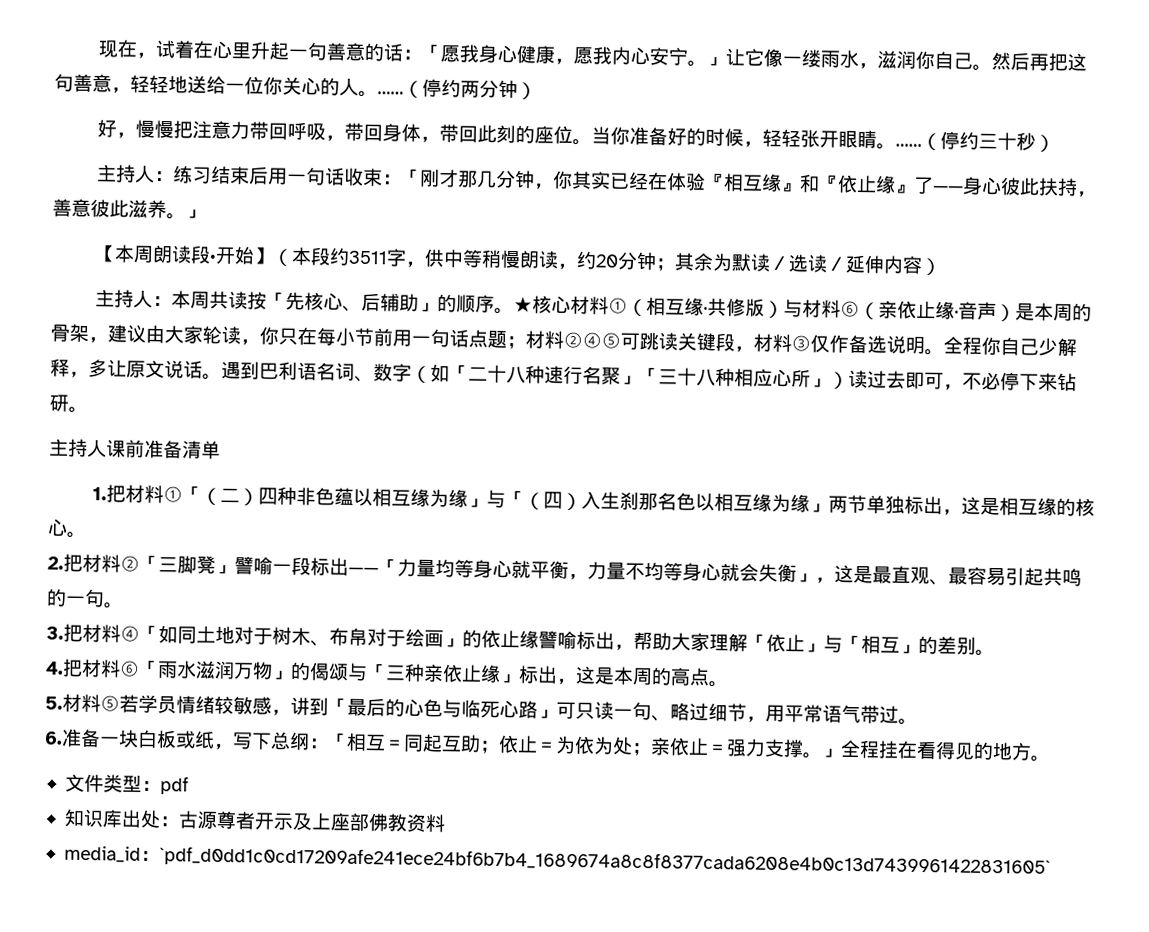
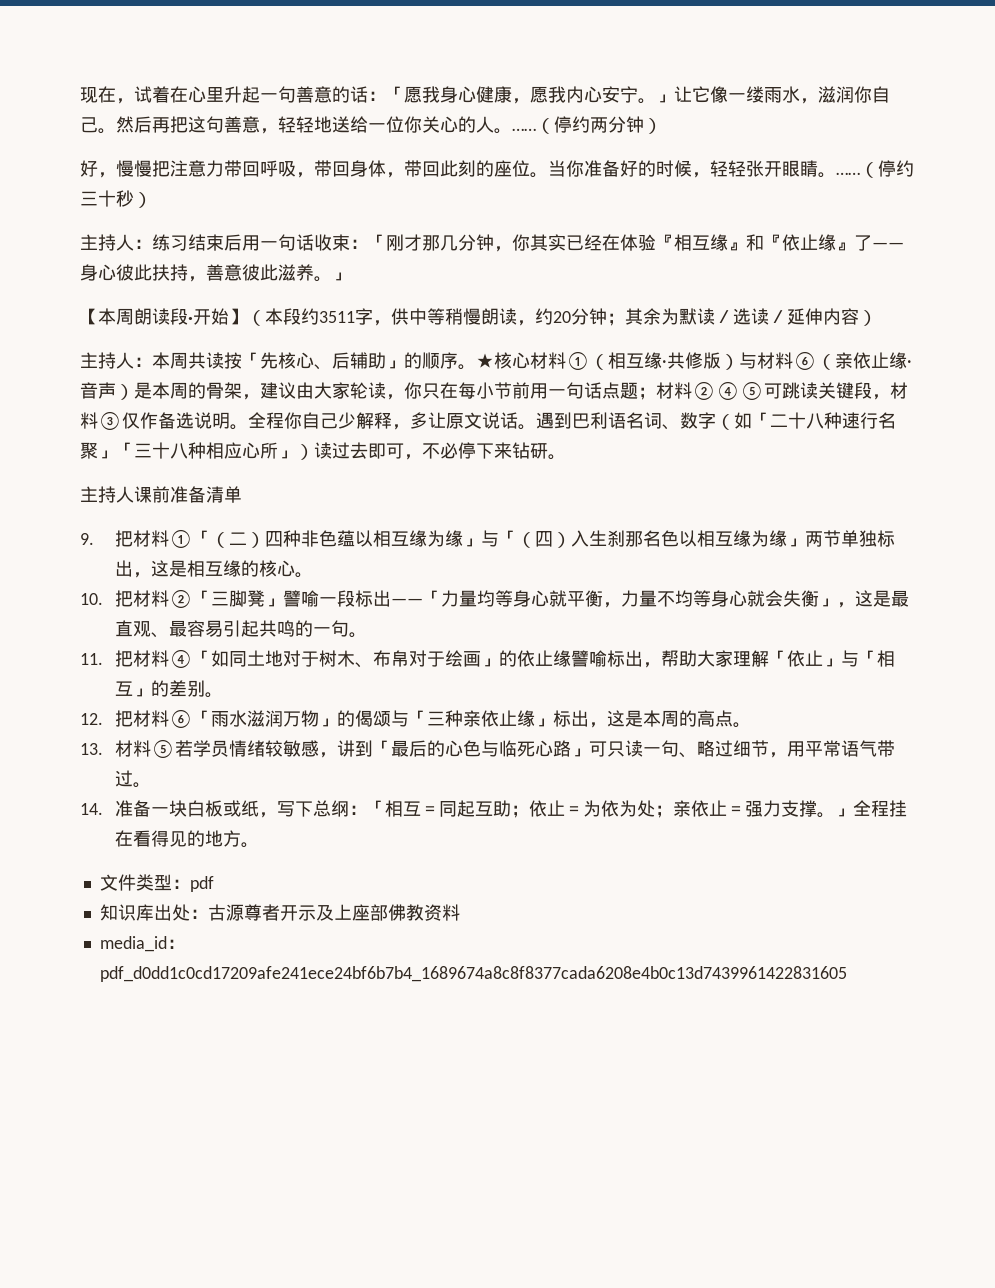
- 1.把材料①「（二）四种非色蕴以相互缘为缘」与「（四）入生刹那名色以相互缘为缘」两节单独标出，这是相互缘的核心。
+ 9.把材料①「（二）四种非色蕴以相互缘为缘」与「（四）入生刹那名色以相互缘为缘」两节单独标出，这是相互缘的核心。
- 2.把材料②「三脚凳」譬喻一段标出——「力量均等身心就平衡，力量不均等身心就会失衡」，这是最直观、最容易引起共鸣的一句。
+ 10.把材料②「三脚凳」譬喻一段标出——「力量均等身心就平衡，力量不均等身心就会失衡」，这是最直观、最容易引起共鸣的一句。
- 3.把材料④「如同土地对于树木、布帛对于绘画」的依止缘譬喻标出，帮助大家理解「依止」与「相互」的差别。
+ 11.把材料④「如同土地对于树木、布帛对于绘画」的依止缘譬喻标出，帮助大家理解「依止」与「相互」的差别。
- 4.把材料⑥「雨水滋润万物」的偈颂与「三种亲依止缘」标出，这是本周的高点。
+ 12.把材料⑥「雨水滋润万物」的偈颂与「三种亲依止缘」标出，这是本周的高点。
- 5.材料⑤若学员情绪较敏感，讲到「最后的心色与临死心路」可只读一句、略过细节，用平常语气带过。
+ 13.材料⑤若学员情绪较敏感，讲到「最后的心色与临死心路」可只读一句、略过细节，用平常语气带过。
- 6.准备一块白板或纸，写下总纲：「相互＝同起互助；依止＝为依为处；亲依止＝强力支撑。」全程挂在看得见的地方。
+ 14.准备一块白板或纸，写下总纲：「相互＝同起互助；依止＝为依为处；亲依止＝强力支撑。」全程挂在看得见的地方。
- media_id：`pdf_d0dd1c0cd17209afe241ece24bf6b7b4_1689674a8c8f8377cada6208e4b0c13d7439961422831605`
+ media_id：pdf_d0dd1c0cd17209afe241ece24bf6b7b4_1689674a8c8f8377cada6208e4b0c13d7439961422831605

